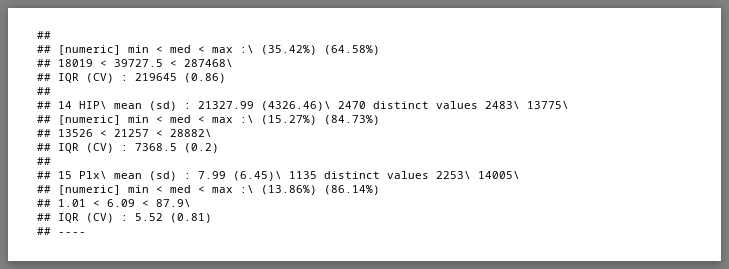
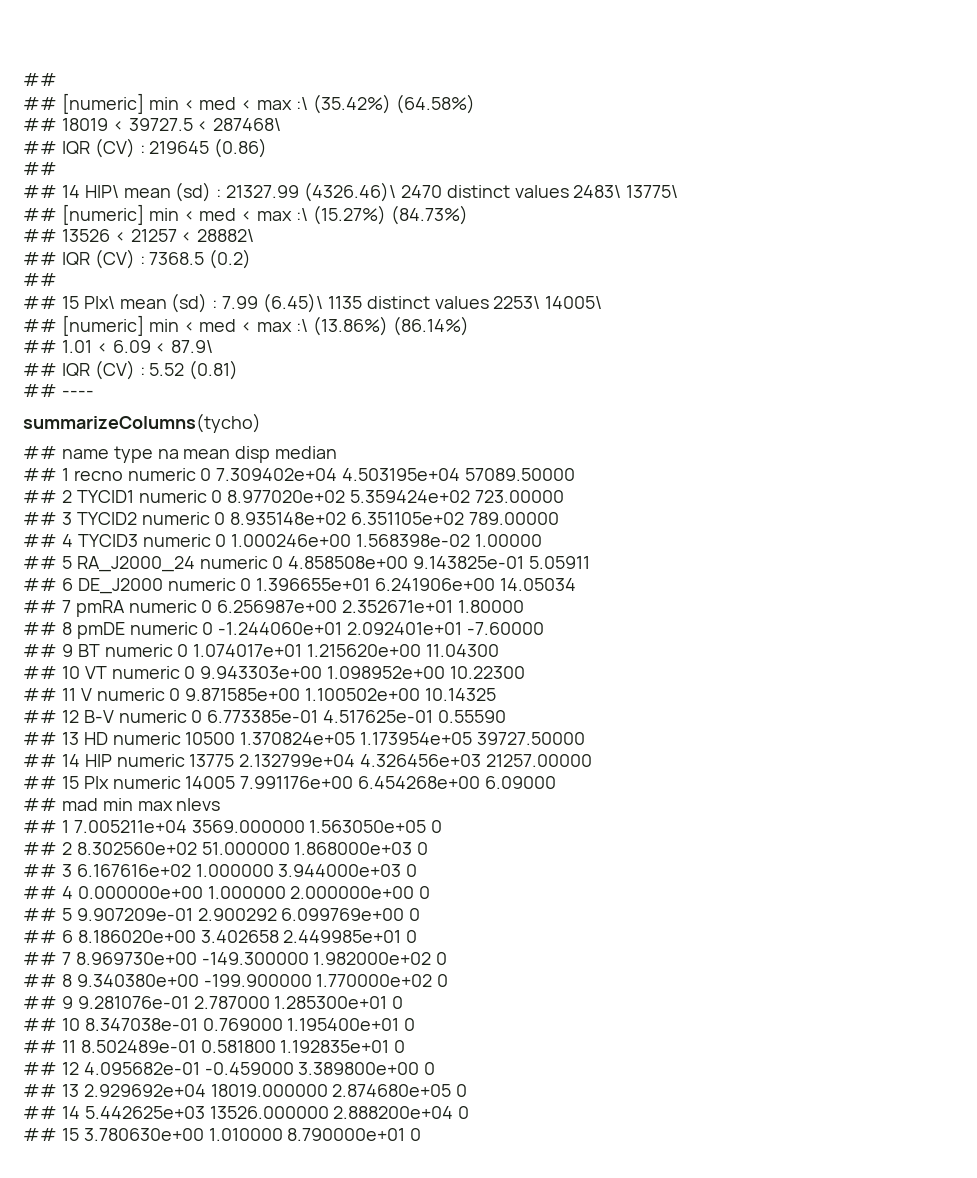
+ summarizeColumns(tycho)
+ ## name type na mean disp median
+ ## 1 recno numeric 0 7.309402e+04 4.503195e+04 57089.50000
+ ## 2 TYCID1 numeric 0 8.977020e+02 5.359424e+02 723.00000
+ ## 3 TYCID2 numeric 0 8.935148e+02 6.351105e+02 789.00000
+ ## 4 TYCID3 numeric 0 1.000246e+00 1.568398e-02 1.00000
+ ## 5 RA_J2000_24 numeric 0 4.858508e+00 9.143825e-01 5.05911
+ ## 6 DE_J2000 numeric 0 1.396655e+01 6.241906e+00 14.05034
+ ## 7 pmRA numeric 0 6.256987e+00 2.352671e+01 1.80000
+ ## 8 pmDE numeric 0 -1.244060e+01 2.092401e+01 -7.60000
+ ## 9 BT numeric 0 1.074017e+01 1.215620e+00 11.04300
+ ## 10 VT numeric 0 9.943303e+00 1.098952e+00 10.22300
+ ## 11 V numeric 0 9.871585e+00 1.100502e+00 10.14325
+ ## 12 B-V numeric 0 6.773385e-01 4.517625e-01 0.55590
+ ## 13 HD numeric 10500 1.370824e+05 1.173954e+05 39727.50000
+ ## 14 HIP numeric 13775 2.132799e+04 4.326456e+03 21257.00000
+ ## 15 Plx numeric 14005 7.991176e+00 6.454268e+00 6.09000
+ ## mad min max nlevs
+ ## 1 7.005211e+04 3569.000000 1.563050e+05 0
+ ## 2 8.302560e+02 51.000000 1.868000e+03 0
+ ## 3 6.167616e+02 1.000000 3.944000e+03 0
+ ## 4 0.000000e+00 1.000000 2.000000e+00 0
+ ## 5 9.907209e-01 2.900292 6.099769e+00 0
+ ## 6 8.186020e+00 3.402658 2.449985e+01 0
+ ## 7 8.969730e+00 -149.300000 1.982000e+02 0
+ ## 8 9.340380e+00 -199.900000 1.770000e+02 0
+ ## 9 9.281076e-01 2.787000 1.285300e+01 0
+ ## 10 8.347038e-01 0.769000 1.195400e+01 0
+ ## 11 8.502489e-01 0.581800 1.192835e+01 0
+ ## 12 4.095682e-01 -0.459000 3.389800e+00 0
+ ## 13 2.929692e+04 18019.000000 2.874680e+05 0
+ ## 14 5.442625e+03 13526.000000 2.888200e+04 0
+ ## 15 3.780630e+00 1.010000 8.790000e+01 0

